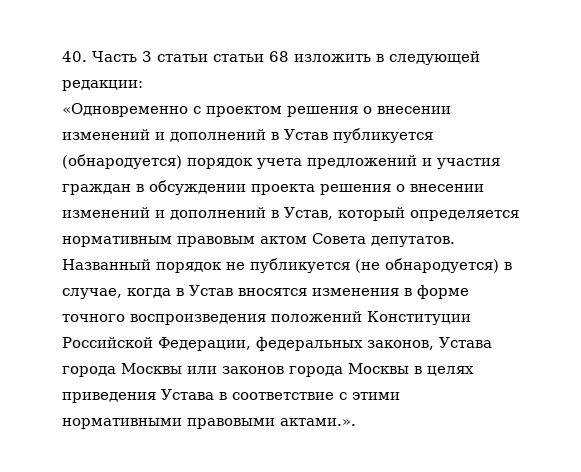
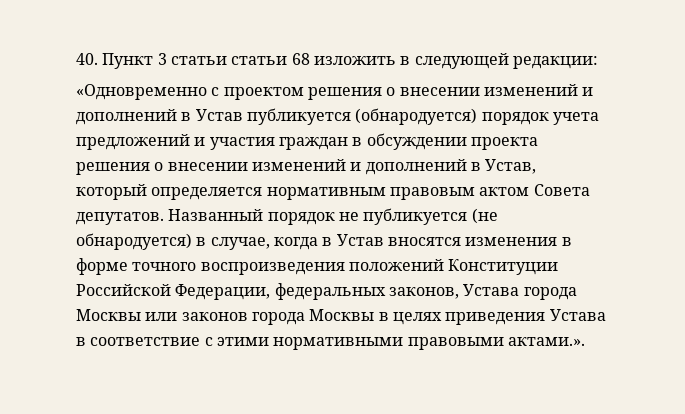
- 40. Часть 3 статьи статьи 68 изложить в следующей редакции:
+ 40. Пункт 3 статьи статьи 68 изложить в следующей редакции:

